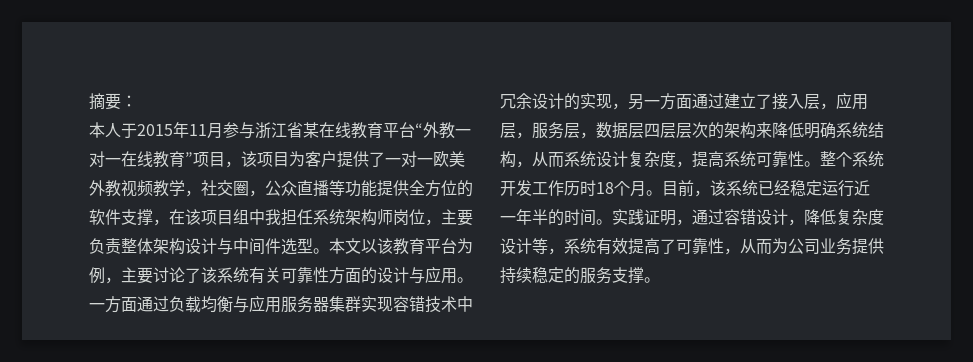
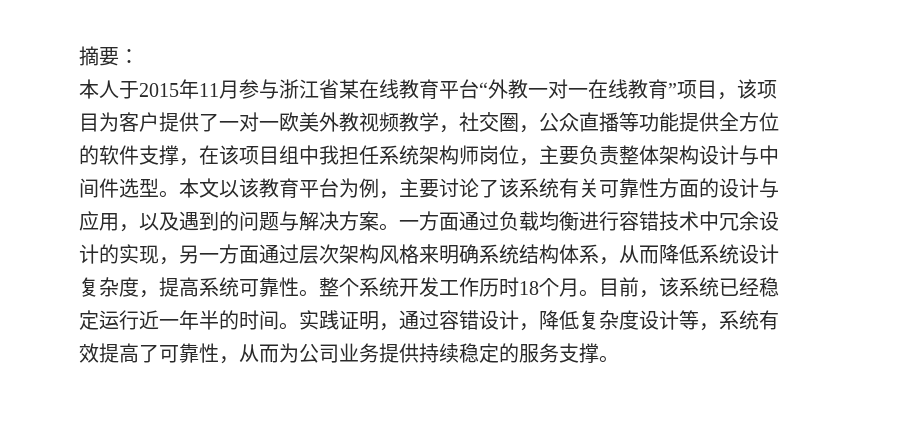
- 本文以该教育平台为例，主要讨论了该系统有关可靠性方面的设计与应用。
+ 本文以该教育平台为例，主要讨论了该系统有关可靠性方面的设计与应用，以及遇到的问题与解决方案。
- 一方面通过负载均衡与应用服务器集群实现容错技术中冗余设计的实现，另一方面通过建立了接入层，应用层，服务层，数据层四层层次的架构来降低明确系统结构，从而系统设计复杂度，提高系统可靠性。
+ 一方面通过负载均衡进行容错技术中冗余设计的实现，另一方面通过层次架构风格来明确系统结构体系，从而降低系统设计复杂度，提高系统可靠性。

